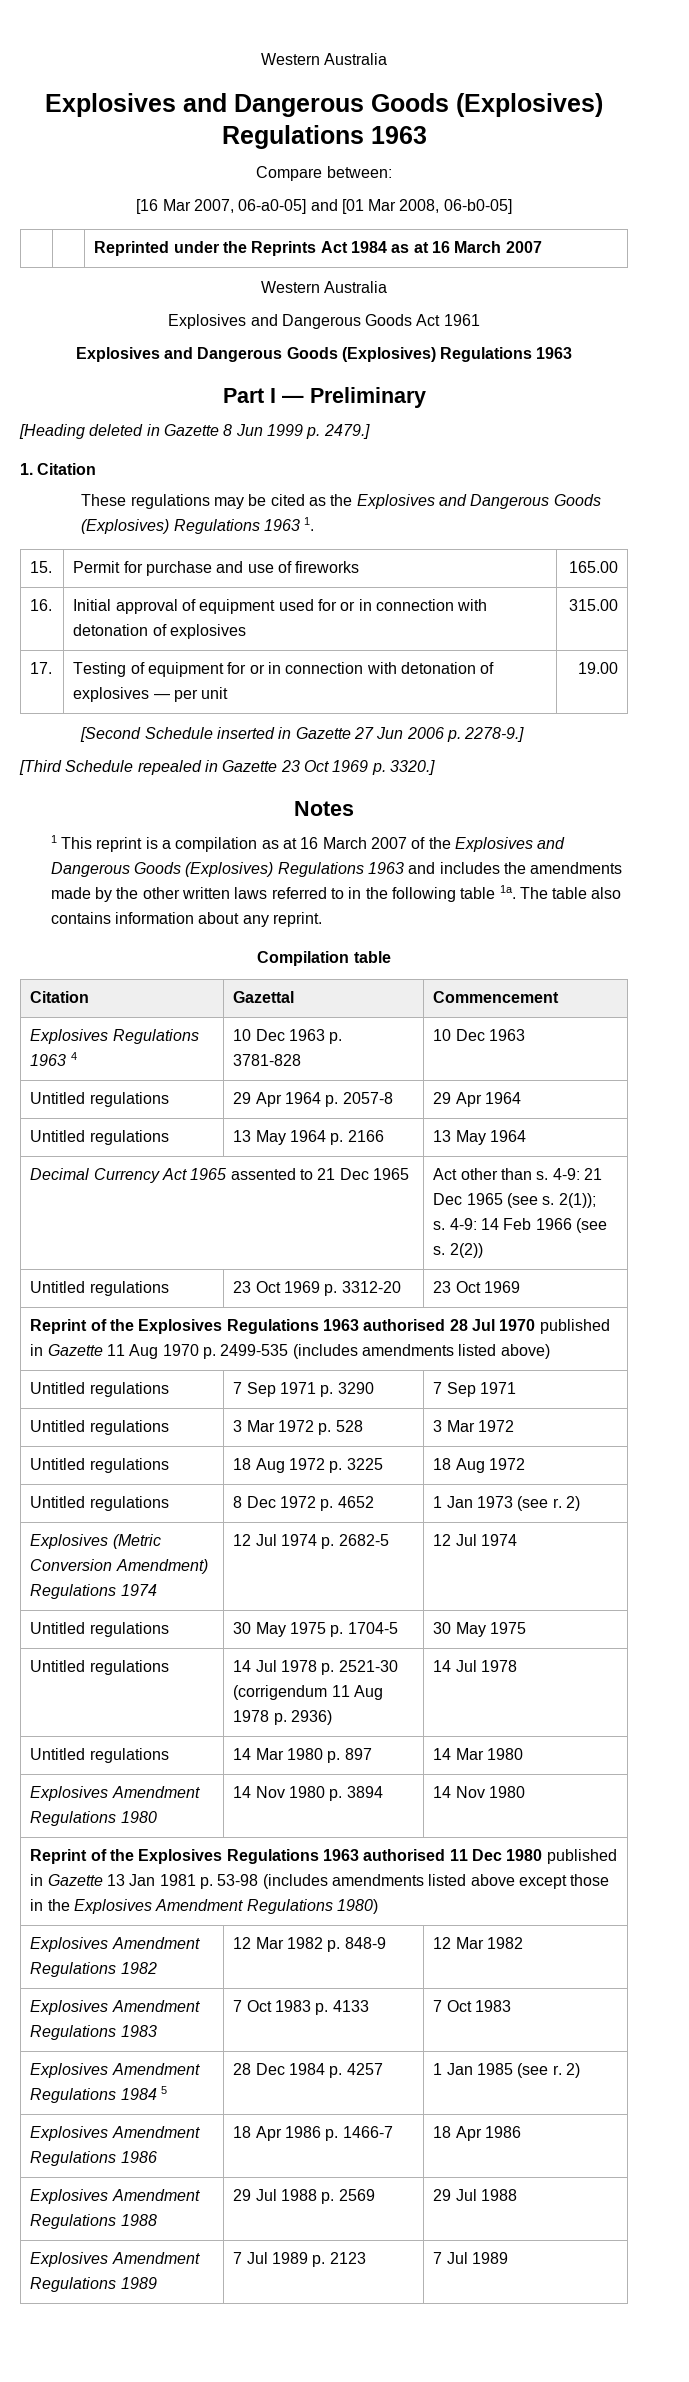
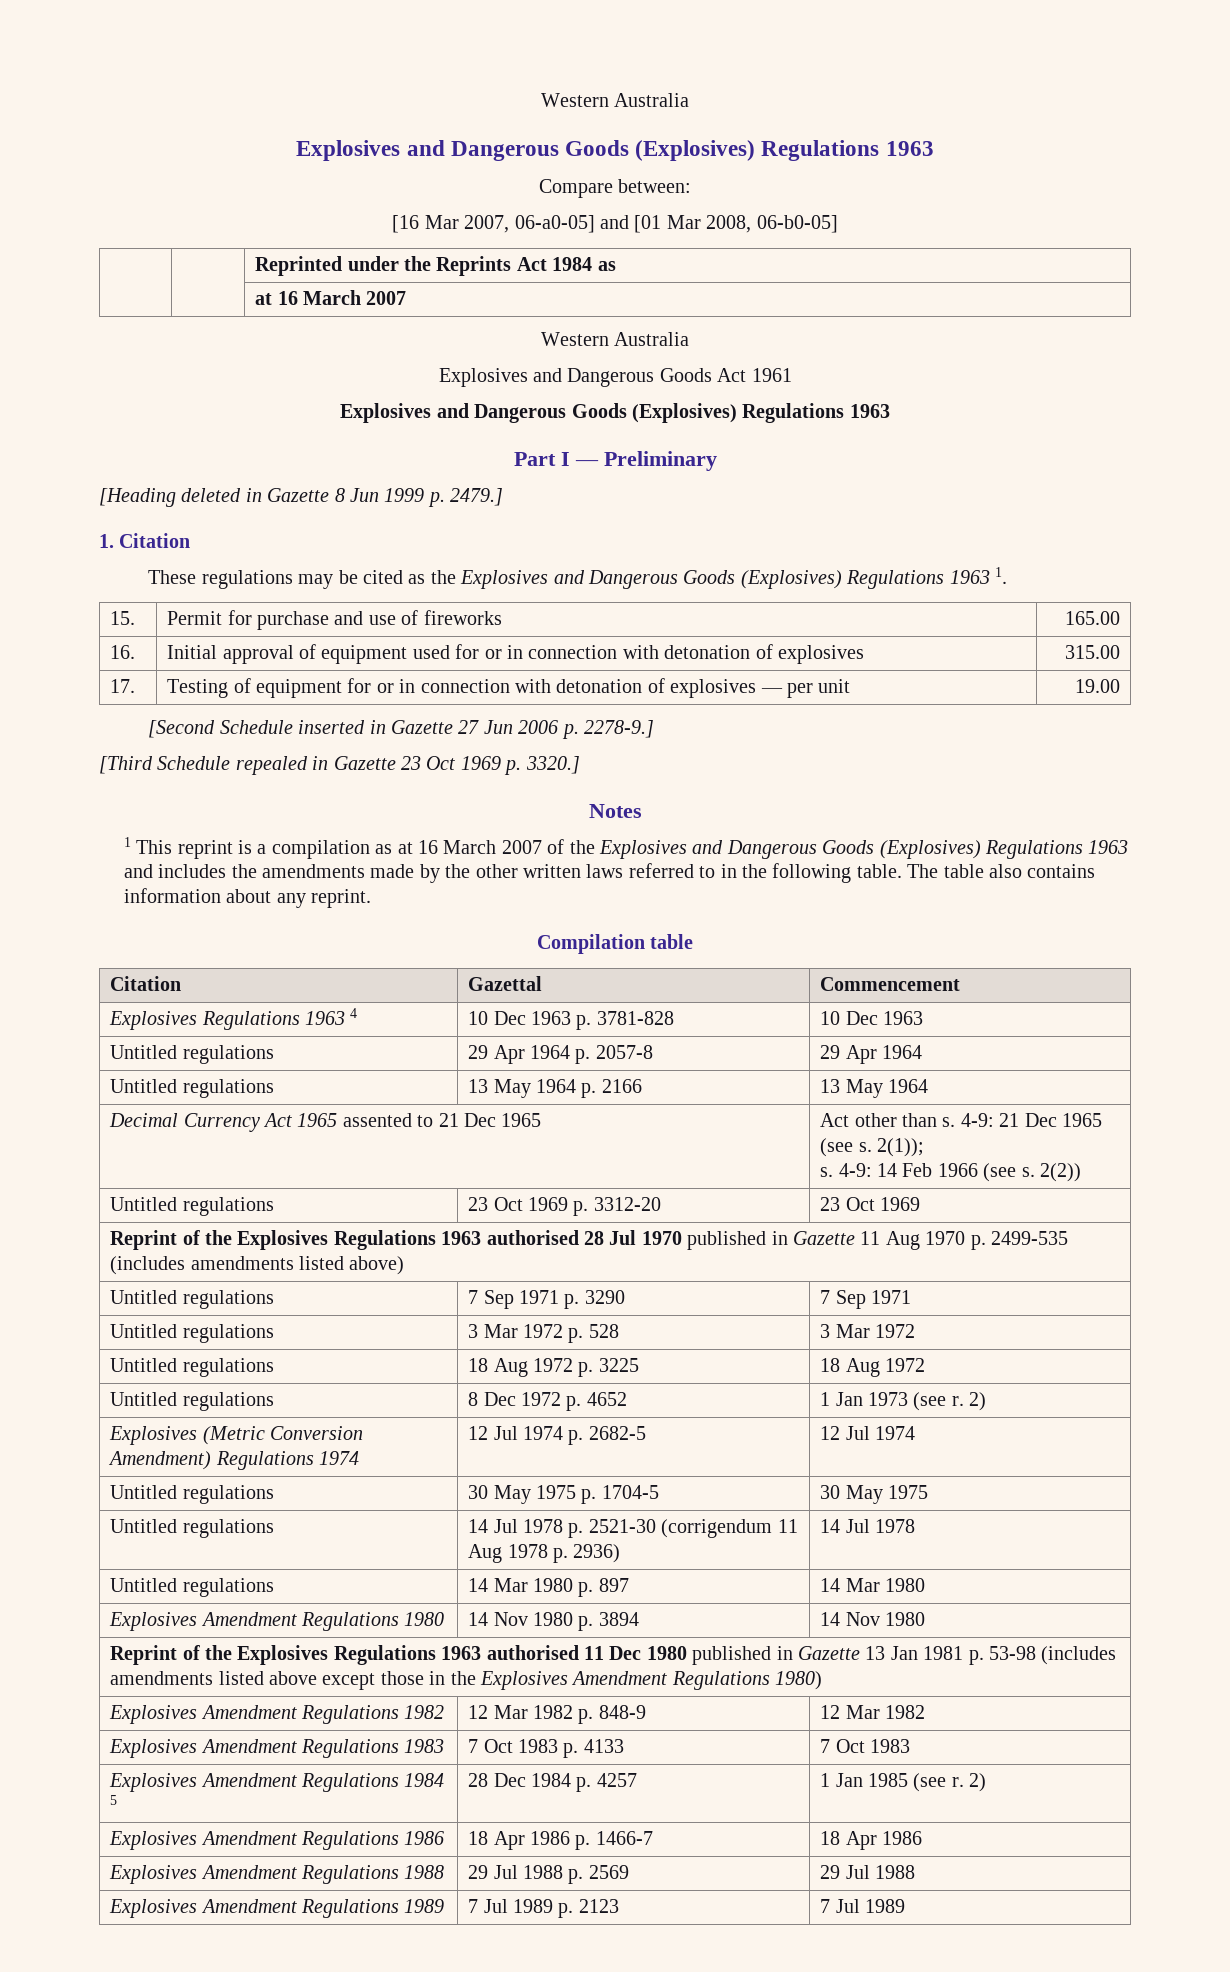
- | | Reprinted under the Reprints Act 1984 as at 16 March 2007
+ | | Reprinted under the Reprints Act 1984 as
+ | | at 16 March 2007
- 1 This reprint is a compilation as at 16 March 2007 of the Explosives and Dangerous Goods (Explosives) Regulations 1963 and includes the amendments made by the other written laws referred to in the following table 1a.
+ 1 This reprint is a compilation as at 16 March 2007 of the Explosives and Dangerous Goods (Explosives) Regulations 1963 and includes the amendments made by the other written laws referred to in the following table.

